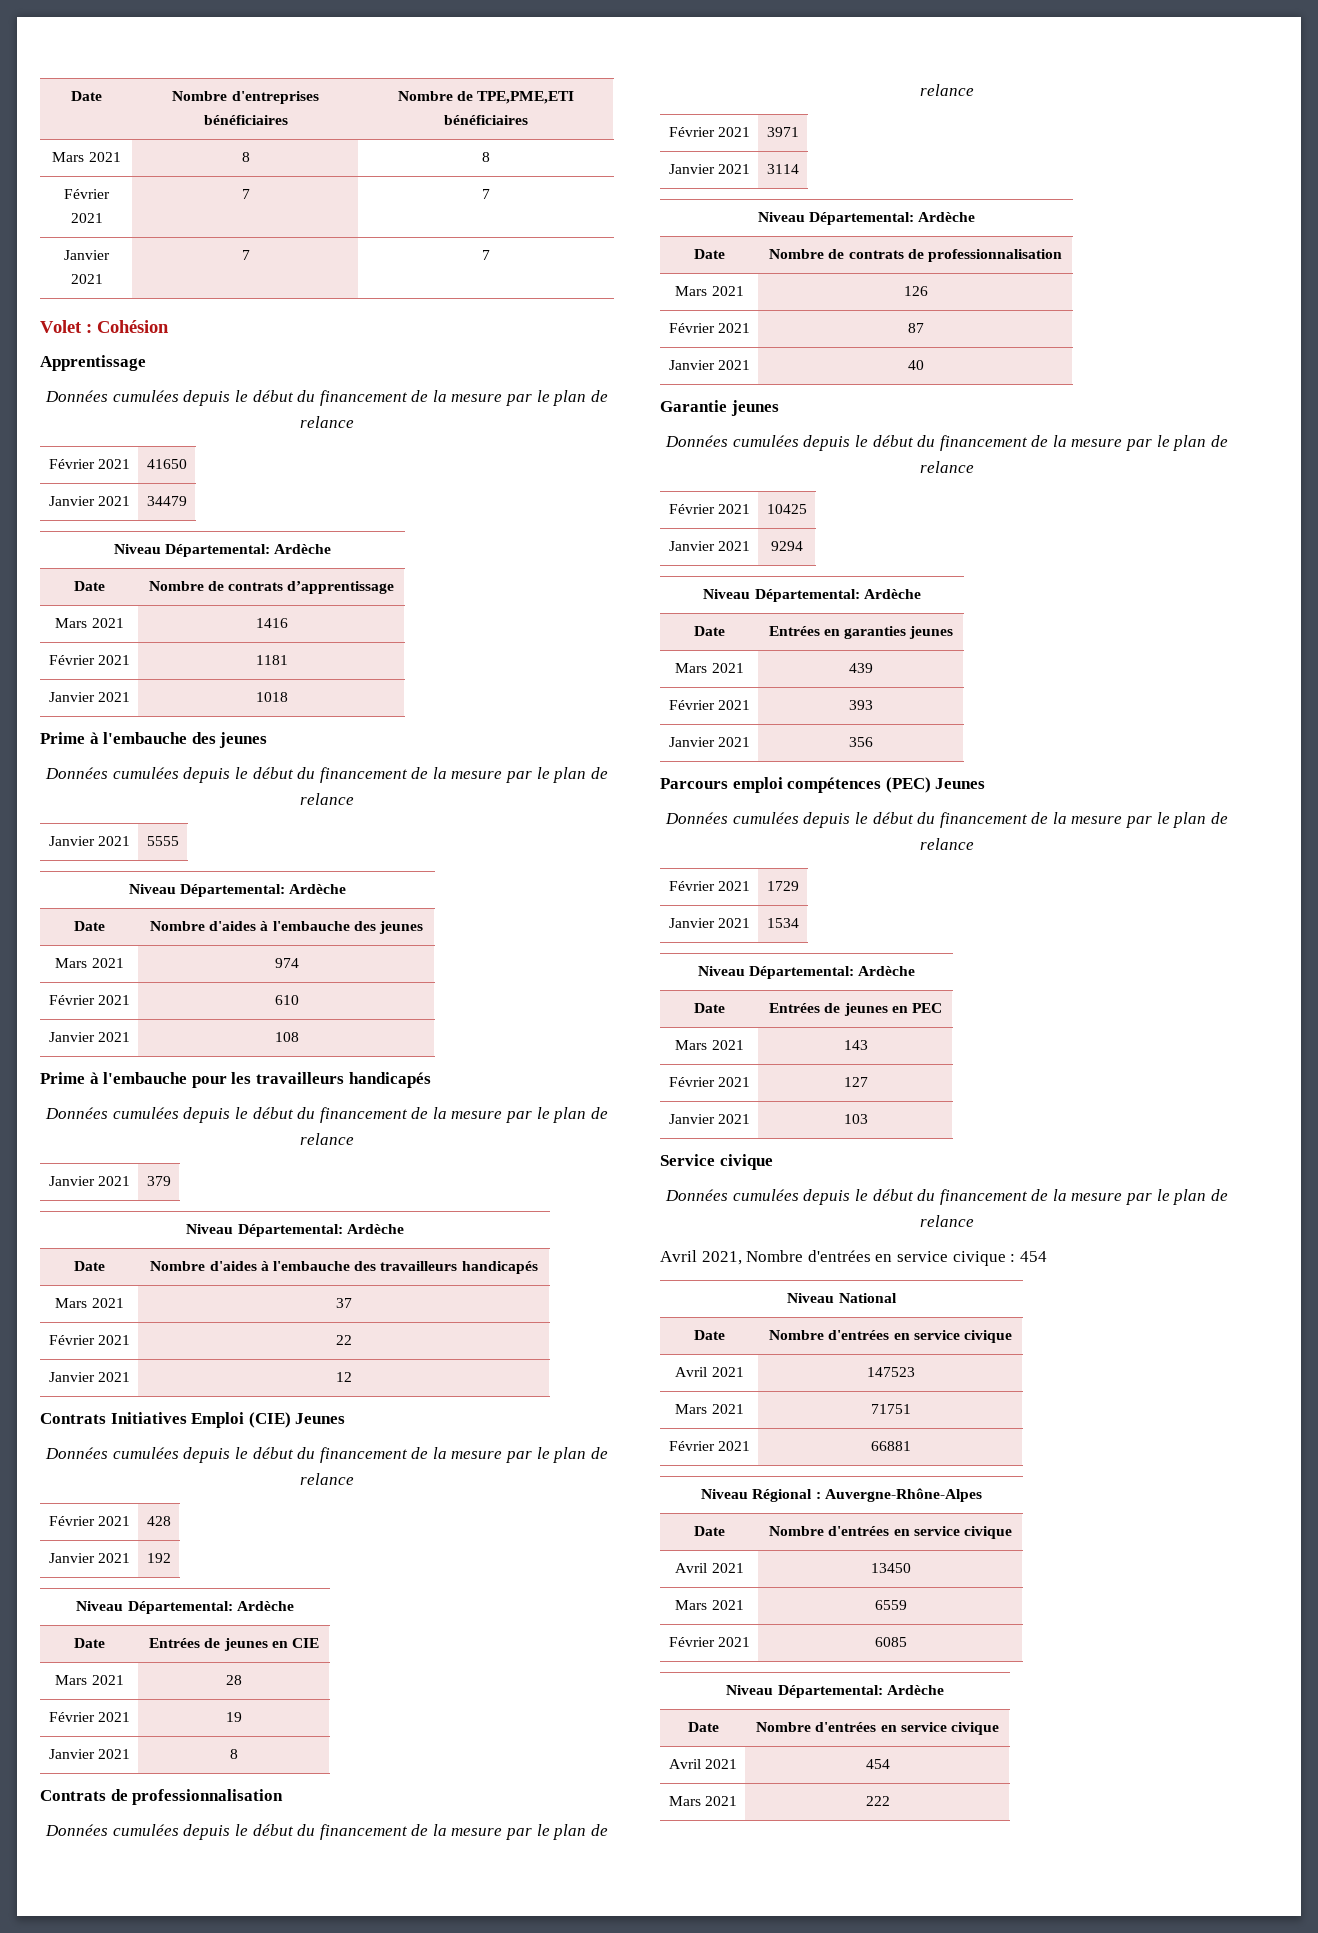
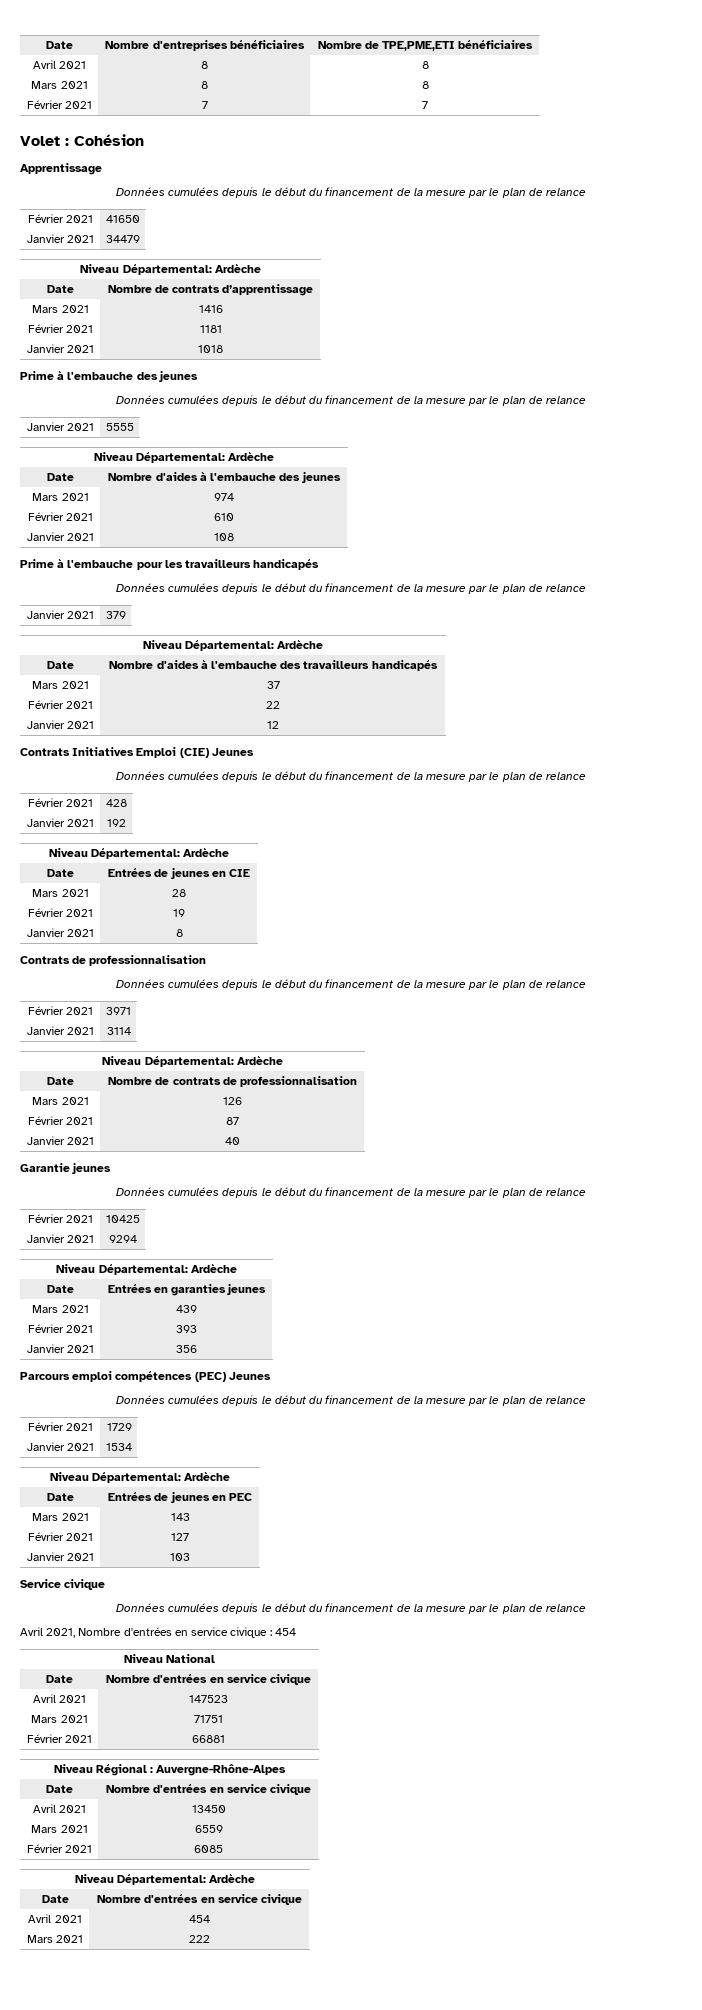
+ Avril 2021 | 8 | 8
- Janvier 2021 | 7 | 7

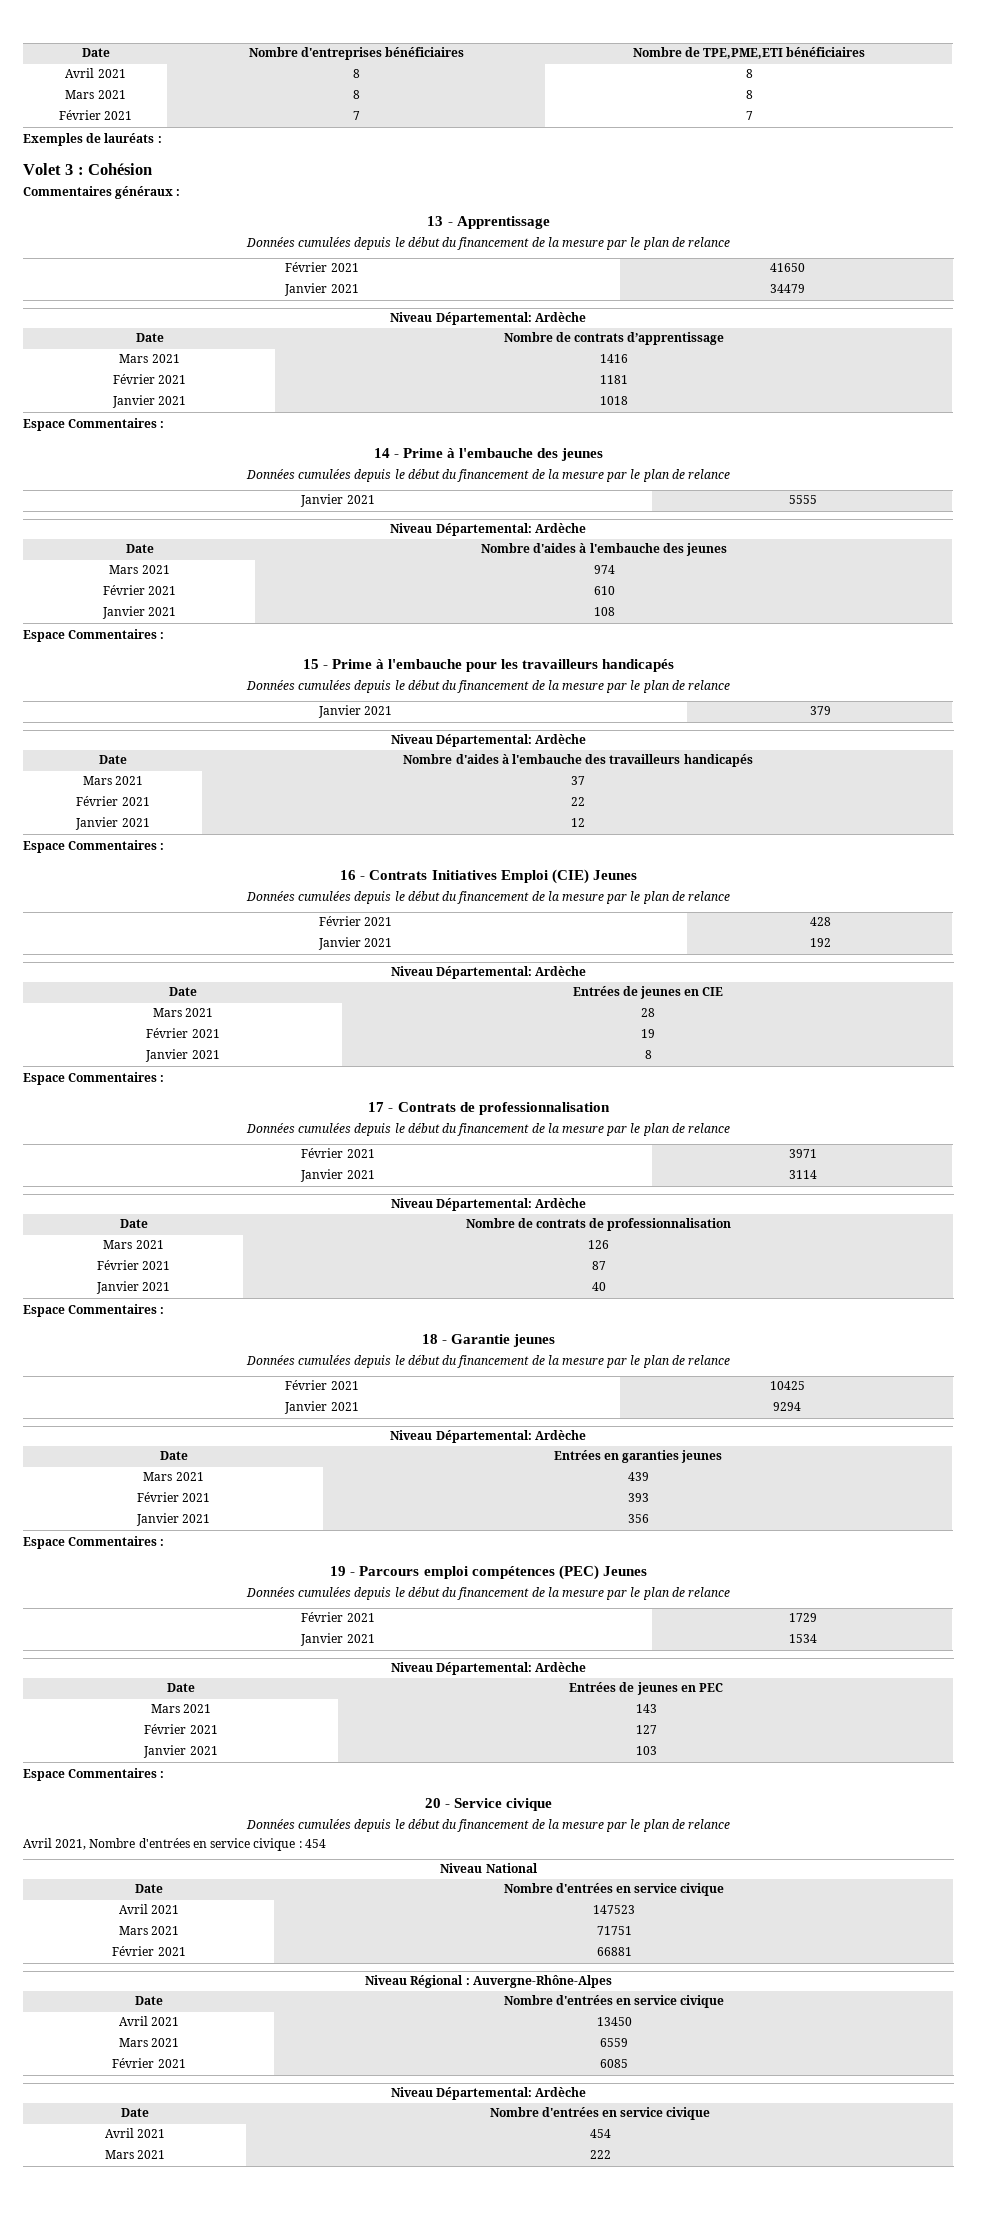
+ Exemples de lauréats :
- Volet : Cohésion
+ Volet 3 : Cohésion
- Apprentissage
+ Commentaires généraux :
+ 13 - Apprentissage
  Janvier 2021 | 1018
- Prime à l'embauche des jeunes
+ Espace Commentaires :
+ 14 - Prime à l'embauche des jeunes
  Janvier 2021 | 108
- Prime à l'embauche pour les travailleurs handicapés
+ Espace Commentaires :
+ 15 - Prime à l'embauche pour les travailleurs handicapés
  Janvier 2021 | 12
- Contrats Initiatives Emploi (CIE) Jeunes
+ Espace Commentaires :
+ 16 - Contrats Initiatives Emploi (CIE) Jeunes
  Janvier 2021 | 8
- Contrats de professionnalisation
+ Espace Commentaires :
+ 17 - Contrats de professionnalisation
  Janvier 2021 | 40
- Garantie jeunes
+ Espace Commentaires :
+ 18 - Garantie jeunes
  Janvier 2021 | 356
- Parcours emploi compétences (PEC) Jeunes
+ Espace Commentaires :
+ 19 - Parcours emploi compétences (PEC) Jeunes
  Janvier 2021 | 103
- Service civique
+ Espace Commentaires :
+ 20 - Service civique

